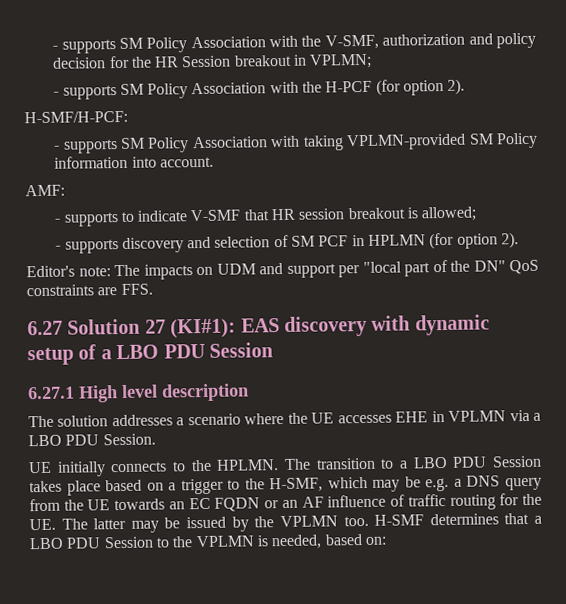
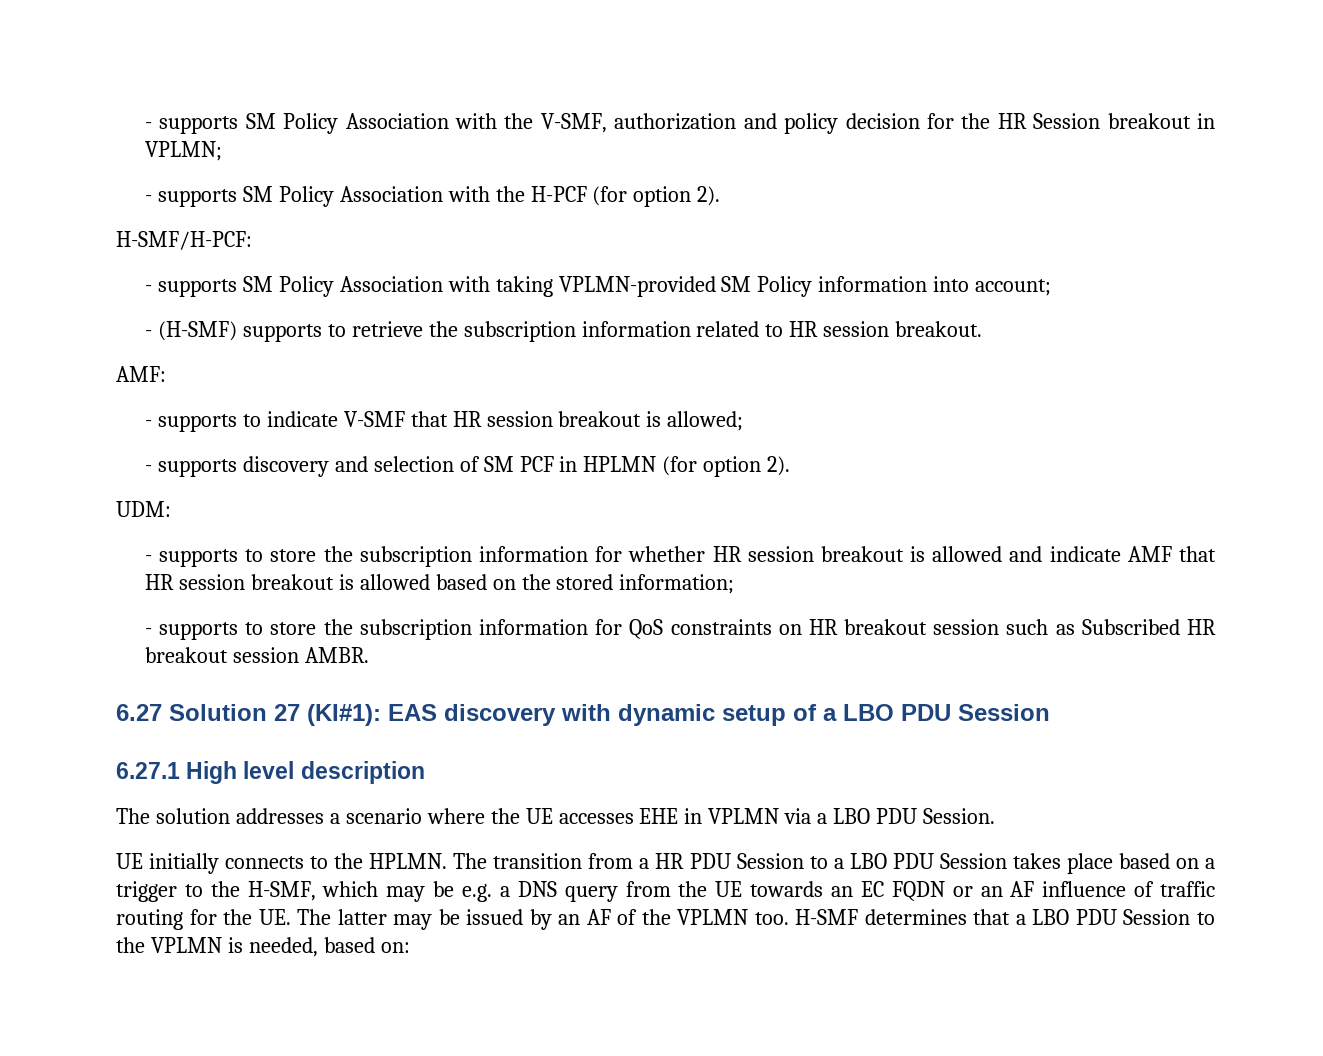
- - supports SM Policy Association with taking VPLMN-provided SM Policy information into account.
+ - supports SM Policy Association with taking VPLMN-provided SM Policy information into account;
+ - (H-SMF) supports to retrieve the subscription information related to HR session breakout.
- Editor's note: The impacts on UDM and support per "local part of the DN" QoS constraints are FFS.
+ UDM:
+ - supports to store the subscription information for whether HR session breakout is allowed and indicate AMF that HR session breakout is allowed based on the stored information;
+ - supports to store the subscription information for QoS constraints on HR breakout session such as Subscribed HR breakout session AMBR.
- The transition to a LBO PDU Session takes place based on a trigger to the H-SMF, which may be e.g. a DNS query from the UE towards an EC FQDN or an AF influence of traffic routing for the UE. The latter may be issued by the VPLMN too.
+ The transition from a HR PDU Session to a LBO PDU Session takes place based on a trigger to the H-SMF, which may be e.g. a DNS query from the UE towards an EC FQDN or an AF influence of traffic routing for the UE. The latter may be issued by an AF of the VPLMN too.

